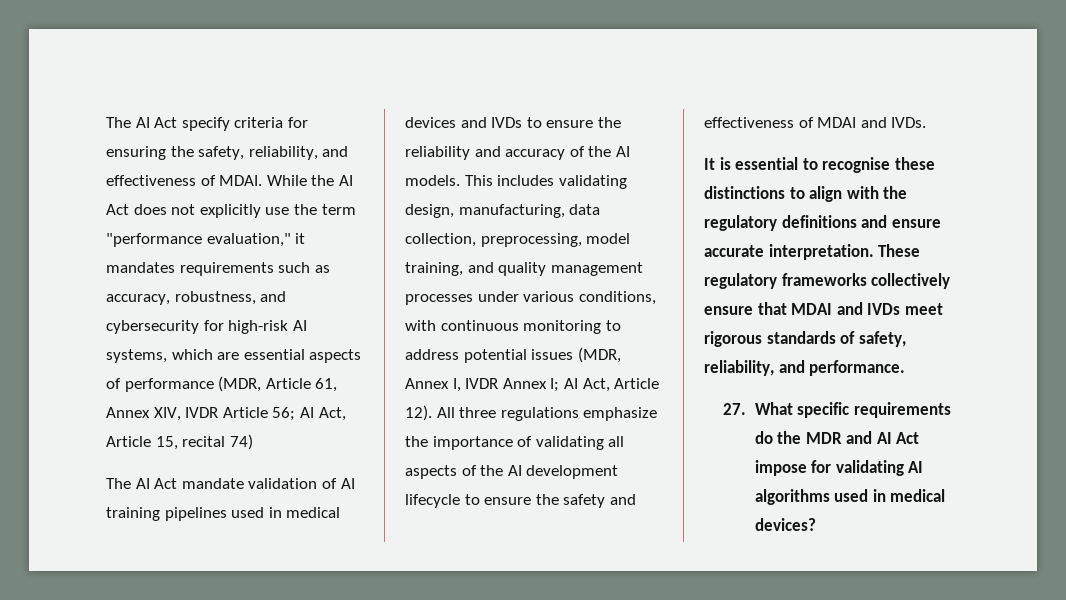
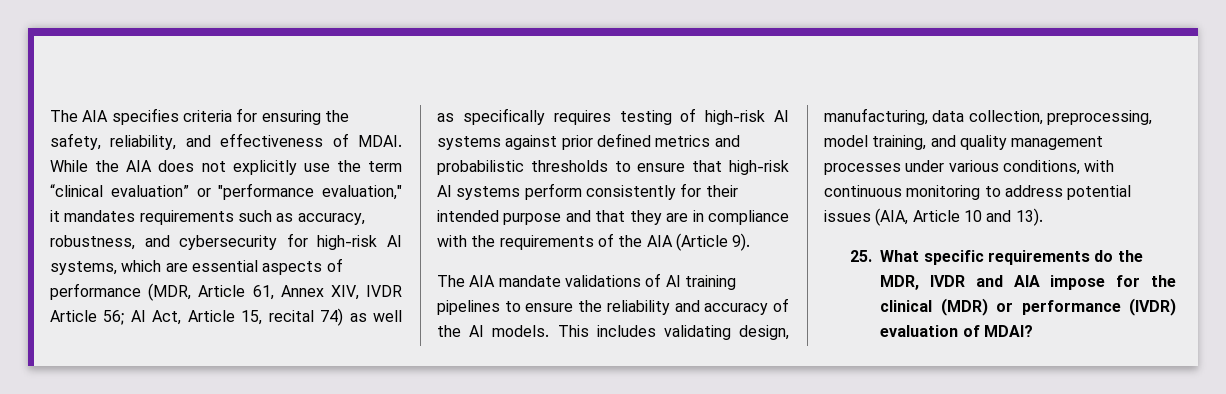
- The AI Act specify criteria for ensuring the safety, reliability, and effectiveness of MDAI.
+ The AIA specifies criteria for ensuring the safety, reliability, and effectiveness of MDAI.
- While the AI Act does not explicitly use the term "performance evaluation," it mandates requirements such as accuracy, robustness, and cybersecurity for high-risk AI systems, which are essential aspects of performance (MDR, Article 61, Annex XIV, IVDR Article 56; AI Act, Article 15, recital 74)
- The AI Act mandate validation of AI training pipelines used in medical devices and IVDs to ensure the reliability and accuracy of the AI models.
+ While the AIA does not explicitly use the term “clinical evaluation” or "performance evaluation," it mandates requirements such as accuracy, robustness, and cybersecurity for high-risk AI systems, which are essential aspects of performance (MDR, Article 61, Annex XIV, IVDR Article 56; AI Act, Article 15, recital 74) as well as specifically requires testing of high-risk AI systems against prior defined metrics and probabilistic thresholds to ensure that high-risk AI systems perform consistently for their intended purpose and that they are in compliance with the requirements of the AIA (Article 9).
+ The AIA mandate validations of AI training pipelines to ensure the reliability and accuracy of the AI models.
- This includes validating design, manufacturing, data collection, preprocessing, model training, and quality management processes under various conditions, with continuous monitoring to address potential issues (MDR, Annex I, IVDR Annex I; AI Act, Article 12). All three regulations emphasize the importance of validating all aspects of the AI development lifecycle to ensure the safety and effectiveness of MDAI and IVDs.
- It is essential to recognise these distinctions to align with the regulatory definitions and ensure accurate interpretation. These regulatory frameworks collectively ensure that MDAI and IVDs meet rigorous standards of safety, reliability, and performance.
- 27. What specific requirements do the MDR and AI Act impose for validating AI algorithms used in medical devices?
+ This includes validating design, manufacturing, data collection, preprocessing, model training, and quality management processes under various conditions, with continuous monitoring to address potential issues (AIA, Article 10 and 13).
+ 25. What specific requirements do the MDR, IVDR and AIA impose for the clinical (MDR) or performance (IVDR) evaluation of MDAI?

